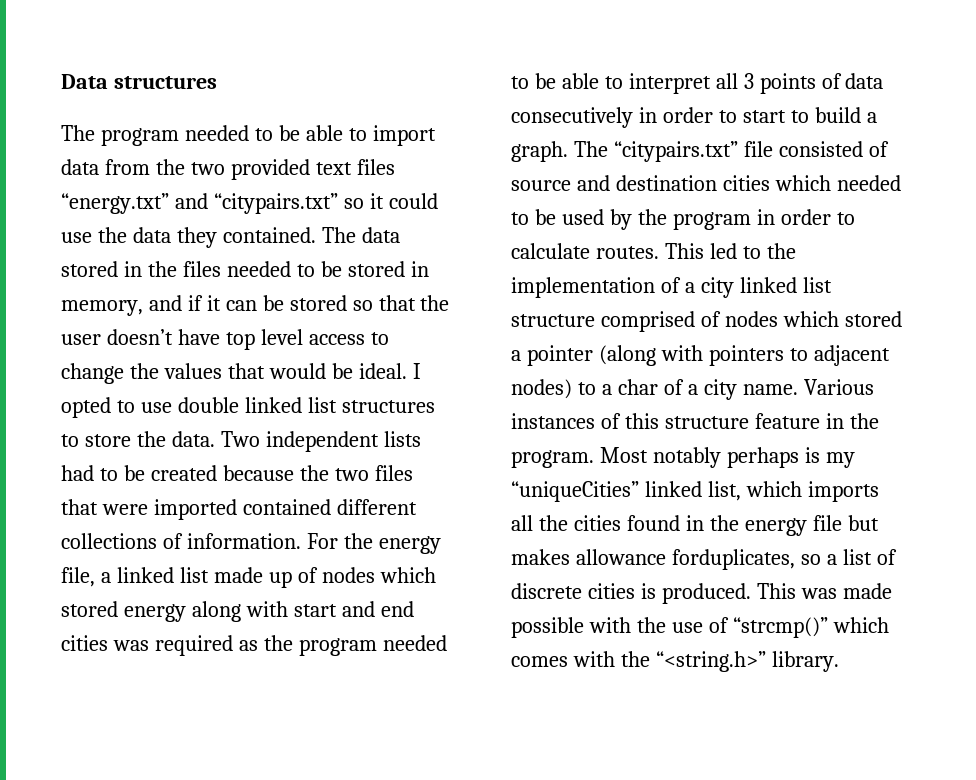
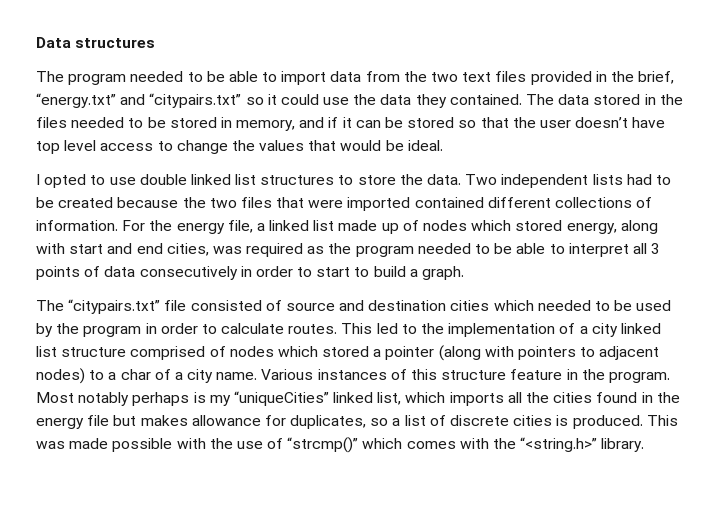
- The program needed to be able to import data from the two provided text files “energy.txt” and “citypairs.txt” so it could use the data they contained.
+ The program needed to be able to import data from the two text files provided in the brief, “energy.txt” and “citypairs.txt” so it could use the data they contained.
- The data stored in the files needed to be stored in memory, and if it can be stored so that the user doesn’t have top level access to change the values that would be ideal. I opted to use double linked list structures to store the data.
+ The data stored in the files needed to be stored in memory, and if it can be stored so that the user doesn’t have top level access to change the values that would be ideal.
+ I opted to use double linked list structures to store the data.
- For the energy file, a linked list made up of nodes which stored energy along with start and end cities was required as the program needed to be able to interpret all 3 points of data consecutively in order to start to build a graph. The “citypairs.txt” file consisted of source and destination cities which needed to be used by the program in order to calculate routes.
+ For the energy file, a linked list made up of nodes which stored energy, along with start and end cities, was required as the program needed to be able to interpret all 3 points of data consecutively in order to start to build a graph.
+ The “citypairs.txt” file consisted of source and destination cities which needed to be used by the program in order to calculate routes.
- Most notably perhaps is my “uniqueCities” linked list, which imports all the cities found in the energy file but makes allowance forduplicates, so a list of discrete cities is produced.
+ Most notably perhaps is my “uniqueCities” linked list, which imports all the cities found in the energy file but makes allowance for duplicates, so a list of discrete cities is produced.

